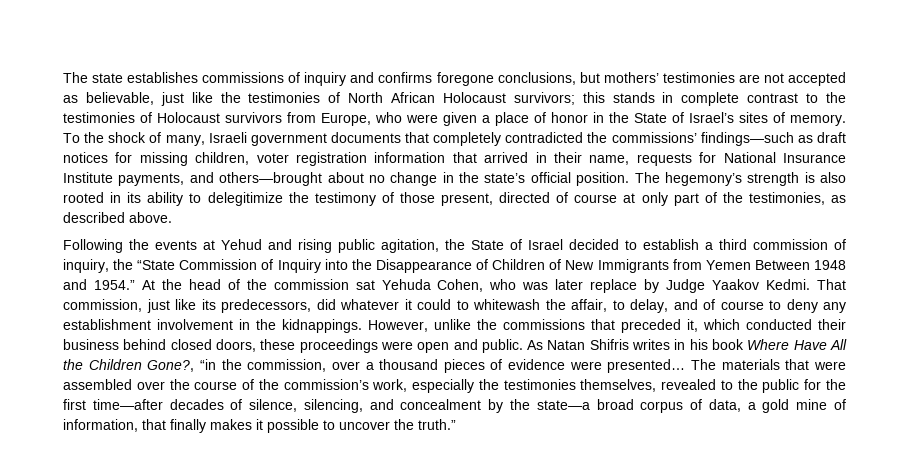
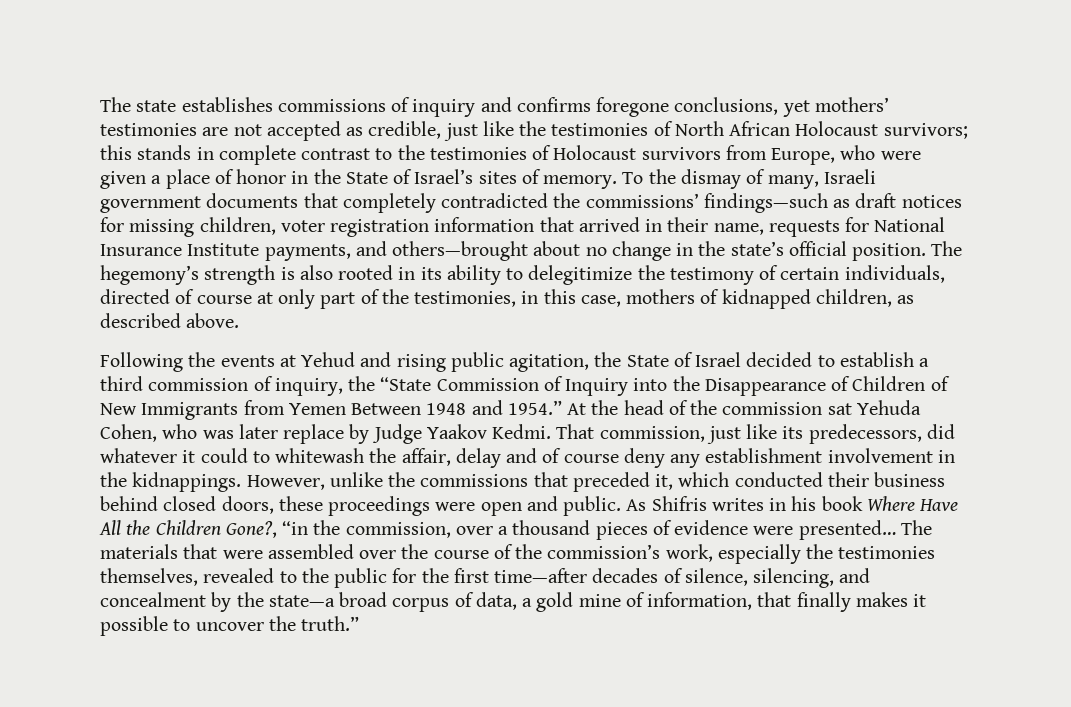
- The state establishes commissions of inquiry and confirms foregone conclusions, but mothers’ testimonies are not accepted as believable, just like the testimonies of North African Holocaust survivors; this stands in complete contrast to the testimonies of Holocaust survivors from Europe, who were given a place of honor in the State of Israel’s sites of memory.
+ The state establishes commissions of inquiry and confirms foregone conclusions, yet mothers’ testimonies are not accepted as credible, just like the testimonies of North African Holocaust survivors; this stands in complete contrast to the testimonies of Holocaust survivors from Europe, who were given a place of honor in the State of Israel’s sites of memory.
- To the shock of many, Israeli government documents that completely contradicted the commissions’ findings—such as draft notices for missing children, voter registration information that arrived in their name, requests for National Insurance Institute payments, and others—brought about no change in the state’s official position.
+ To the dismay of many, Israeli government documents that completely contradicted the commissions’ findings—such as draft notices for missing children, voter registration information that arrived in their name, requests for National Insurance Institute payments, and others—brought about no change in the state’s official position.
- The hegemony’s strength is also rooted in its ability to delegitimize the testimony of those present, directed of course at only part of the testimonies, as described above.
+ The hegemony’s strength is also rooted in its ability to delegitimize the testimony of certain individuals, directed of course at only part of the testimonies, in this case, mothers of kidnapped children, as described above.
- That commission, just like its predecessors, did whatever it could to whitewash the affair, to delay, and of course to deny any establishment involvement in the kidnappings.
+ That commission, just like its predecessors, did whatever it could to whitewash the affair, delay and of course deny any establishment involvement in the kidnappings.
- As Natan Shifris writes in his book Where Have All the Children Gone?, “in the commission, over a thousand pieces of evidence were presented…
+ As Shifris writes in his book Where Have All the Children Gone?, “in the commission, over a thousand pieces of evidence were presented…

